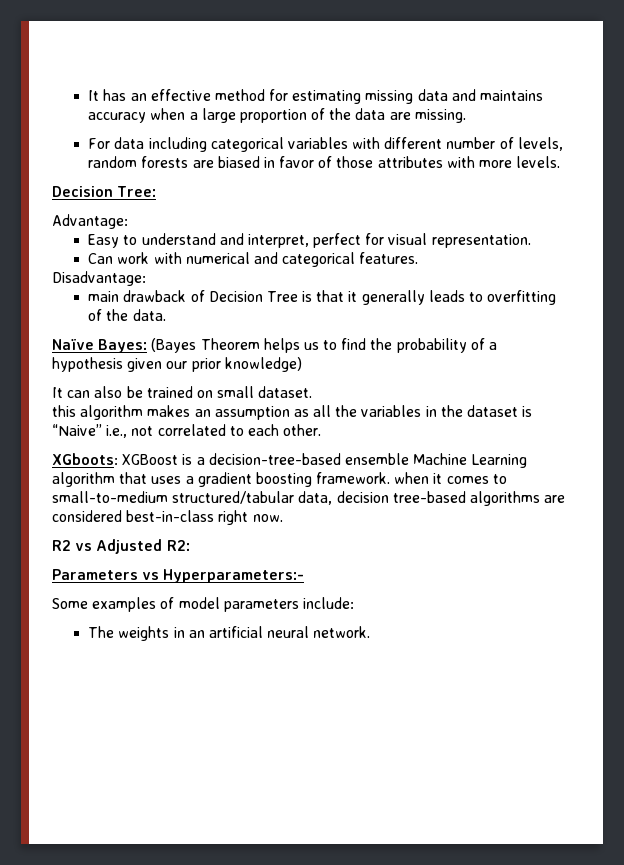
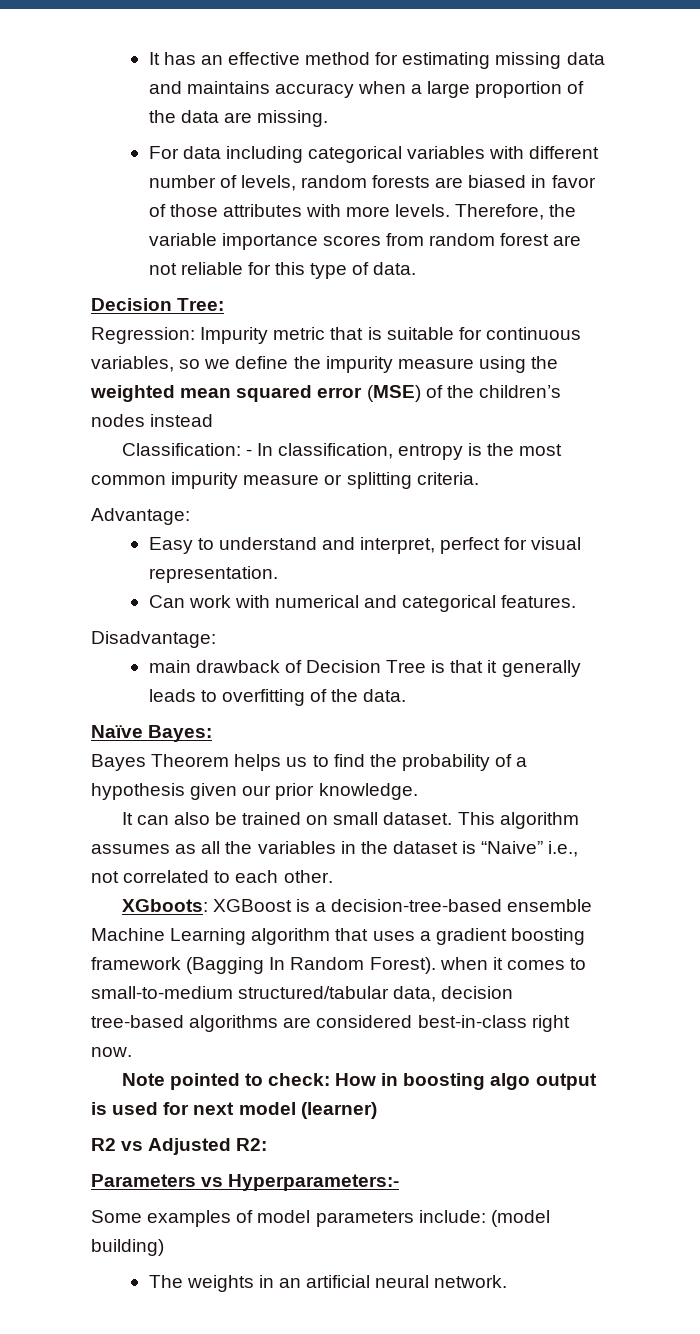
- For data including categorical variables with different number of levels, random forests are biased in favor of those attributes with more levels.
+ For data including categorical variables with different number of levels, random forests are biased in favor of those attributes with more levels. Therefore, the variable importance scores from random forest are not reliable for this type of data.
  Decision Tree:
+ Regression: Impurity metric that is suitable for continuous variables, so we define the impurity measure using the weighted mean squared error (MSE) of the children’s nodes instead
+ Classification: - In classification, entropy is the most common impurity measure or splitting criteria.
- Naïve Bayes: (Bayes Theorem helps us to find the probability of a hypothesis given our prior knowledge)
+ Naïve Bayes:
+ Bayes Theorem helps us to find the probability of a hypothesis given our prior knowledge.
- It can also be trained on small dataset.
- this algorithm makes an assumption as all the variables in the dataset is “Naive” i.e., not correlated to each other.
+ It can also be trained on small dataset. This algorithm assumes as all the variables in the dataset is “Naive” i.e., not correlated to each other.
- XGboots: XGBoost is a decision-tree-based ensemble Machine Learning algorithm that uses a gradient boosting framework. when it comes to small-to-medium structured/tabular data, decision tree-based algorithms are considered best-in-class right now.
+ XGboots: XGBoost is a decision-tree-based ensemble Machine Learning algorithm that uses a gradient boosting framework (Bagging In Random Forest). when it comes to small-to-medium structured/tabular data, decision tree-based algorithms are considered best-in-class right now.
+ Note pointed to check: How in boosting algo output is used for next model (learner)
- Some examples of model parameters include:
+ Some examples of model parameters include: (model building)

